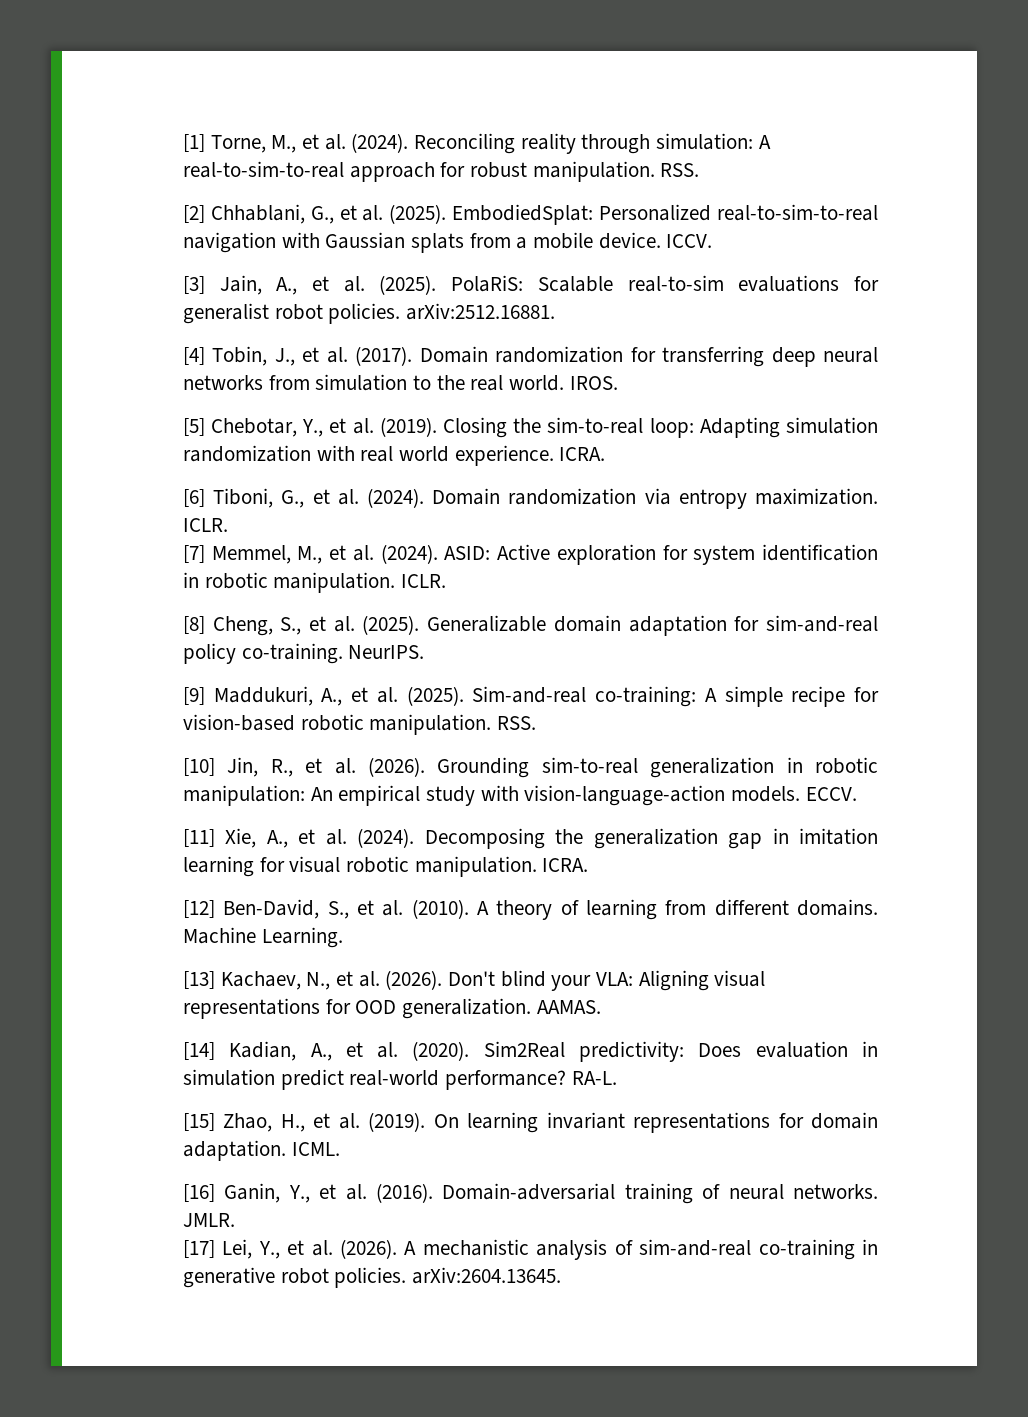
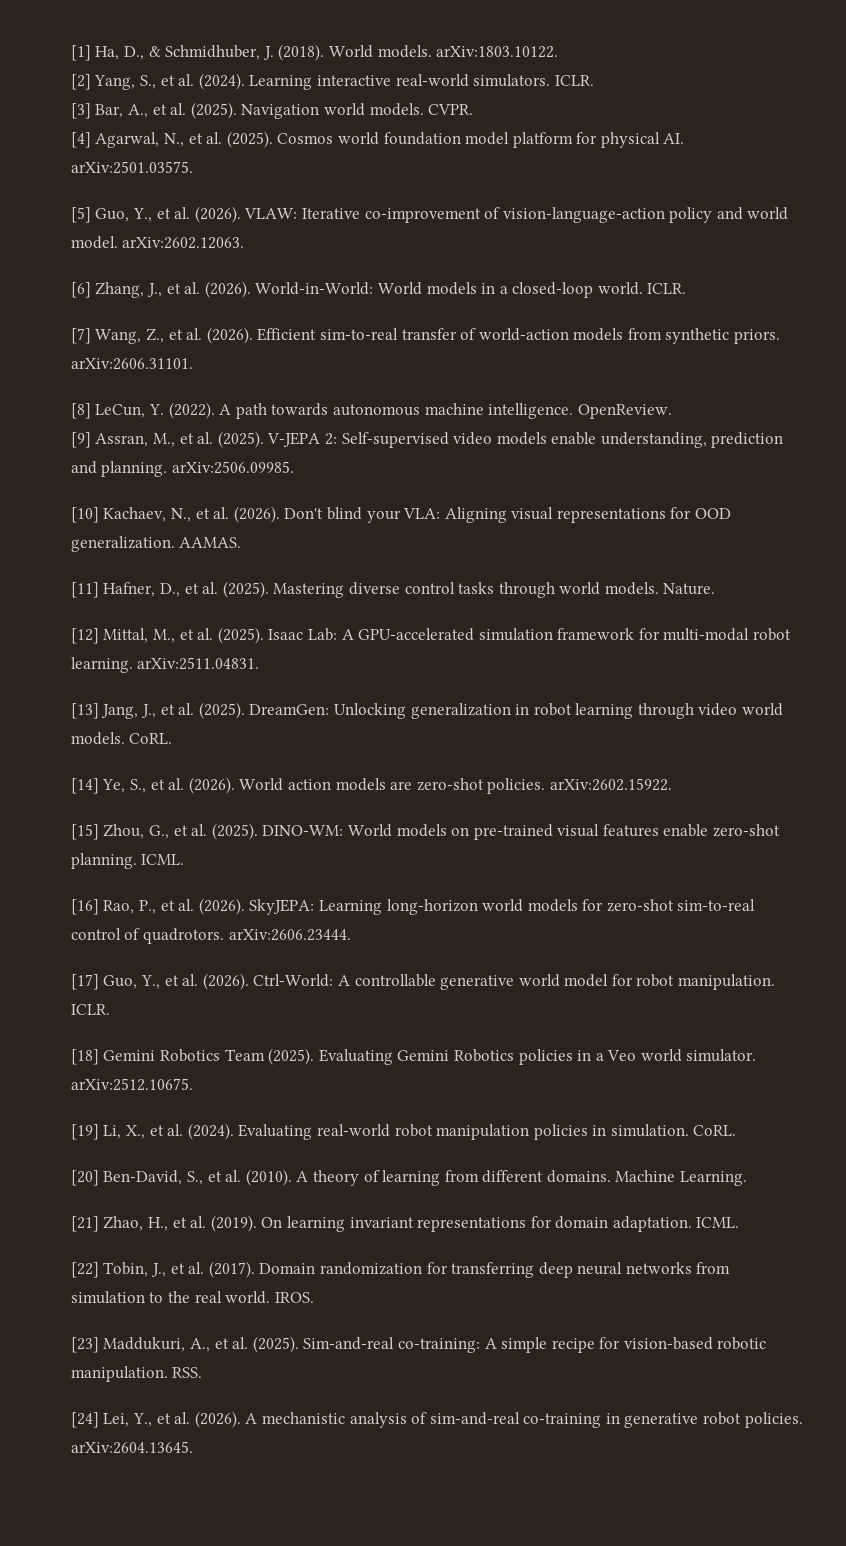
- [1] Torne, M., et al. (2024). Reconciling reality through simulation: A real-to-sim-to-real approach for robust manipulation. RSS.
- [2] Chhablani, G., et al. (2025). EmbodiedSplat: Personalized real-to-sim-to-real navigation with Gaussian splats from a mobile device. ICCV.
- [3] Jain, A., et al. (2025). PolaRiS: Scalable real-to-sim evaluations for generalist robot policies. arXiv:2512.16881.
- [4] Tobin, J., et al. (2017).
+ [1] Ha, D., & Schmidhuber, J. (2018). World models. arXiv:1803.10122.
+ [2] Yang, S., et al. (2024). Learning interactive real-world simulators. ICLR.
+ [3] Bar, A., et al. (2025). Navigation world models. CVPR.
+ [4] Agarwal, N., et al. (2025). Cosmos world foundation model platform for physical AI. arXiv:2501.03575.
+ [5] Guo, Y., et al. (2026). VLAW: Iterative co-improvement of vision-language-action policy and world model. arXiv:2602.12063.
+ [6] Zhang, J., et al. (2026). World-in-World: World models in a closed-loop world. ICLR.
+ [7] Wang, Z., et al. (2026). Efficient sim-to-real transfer of world-action models from synthetic priors. arXiv:2606.31101.
+ [8] LeCun, Y. (2022). A path towards autonomous machine intelligence. OpenReview.
+ [9] Assran, M., et al. (2025). V-JEPA 2: Self-supervised video models enable understanding, prediction and planning. arXiv:2506.09985.
+ [10] Kachaev, N., et al. (2026). Don't blind your VLA: Aligning visual representations for OOD generalization. AAMAS.
+ [11] Hafner, D., et al. (2025). Mastering diverse control tasks through world models. Nature.
+ [12] Mittal, M., et al. (2025). Isaac Lab: A GPU-accelerated simulation framework for multi-modal robot learning. arXiv:2511.04831.
+ [13] Jang, J., et al. (2025). DreamGen: Unlocking generalization in robot learning through video world models. CoRL.
+ [14] Ye, S., et al. (2026). World action models are zero-shot policies. arXiv:2602.15922.
+ [15] Zhou, G., et al. (2025). DINO-WM: World models on pre-trained visual features enable zero-shot planning. ICML.
+ [16] Rao, P., et al. (2026). SkyJEPA: Learning long-horizon world models for zero-shot sim-to-real control of quadrotors. arXiv:2606.23444.
+ [17] Guo, Y., et al. (2026). Ctrl-World: A controllable generative world model for robot manipulation. ICLR.
+ [18] Gemini Robotics Team (2025). Evaluating Gemini Robotics policies in a Veo world simulator. arXiv:2512.10675.
+ [19] Li, X., et al. (2024). Evaluating real-world robot manipulation policies in simulation. CoRL.
+ [20] Ben-David, S., et al. (2010). A theory of learning from different domains. Machine Learning.
+ [21] Zhao, H., et al. (2019). On learning invariant representations for domain adaptation. ICML.
+ [22] Tobin, J., et al. (2017).
- [5] Chebotar, Y., et al. (2019). Closing the sim-to-real loop: Adapting simulation randomization with real world experience. ICRA.
- [6] Tiboni, G., et al. (2024). Domain randomization via entropy maximization. ICLR.
- [7] Memmel, M., et al. (2024). ASID: Active exploration for system identification in robotic manipulation. ICLR.
- [8] Cheng, S., et al. (2025). Generalizable domain adaptation for sim-and-real policy co-training. NeurIPS.
- [9] Maddukuri, A., et al. (2025).
+ [23] Maddukuri, A., et al. (2025).
- [10] Jin, R., et al. (2026). Grounding sim-to-real generalization in robotic manipulation: An empirical study with vision-language-action models. ECCV.
- [11] Xie, A., et al. (2024). Decomposing the generalization gap in imitation learning for visual robotic manipulation. ICRA.
- [12] Ben-David, S., et al. (2010). A theory of learning from different domains. Machine Learning.
- [13] Kachaev, N., et al. (2026). Don't blind your VLA: Aligning visual representations for OOD generalization. AAMAS.
- [14] Kadian, A., et al. (2020). Sim2Real predictivity: Does evaluation in simulation predict real-world performance? RA-L.
- [15] Zhao, H., et al. (2019). On learning invariant representations for domain adaptation. ICML.
- [16] Ganin, Y., et al. (2016). Domain-adversarial training of neural networks. JMLR.
- [17] Lei, Y., et al. (2026).
+ [24] Lei, Y., et al. (2026).

